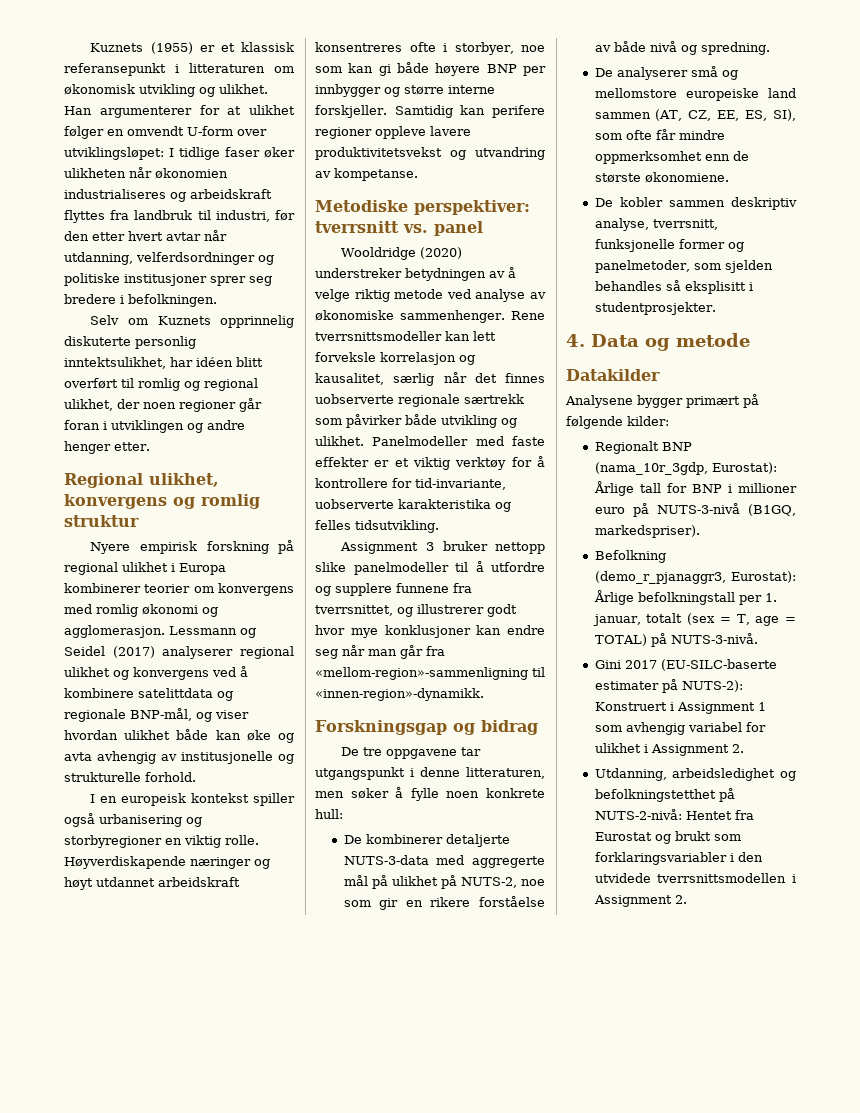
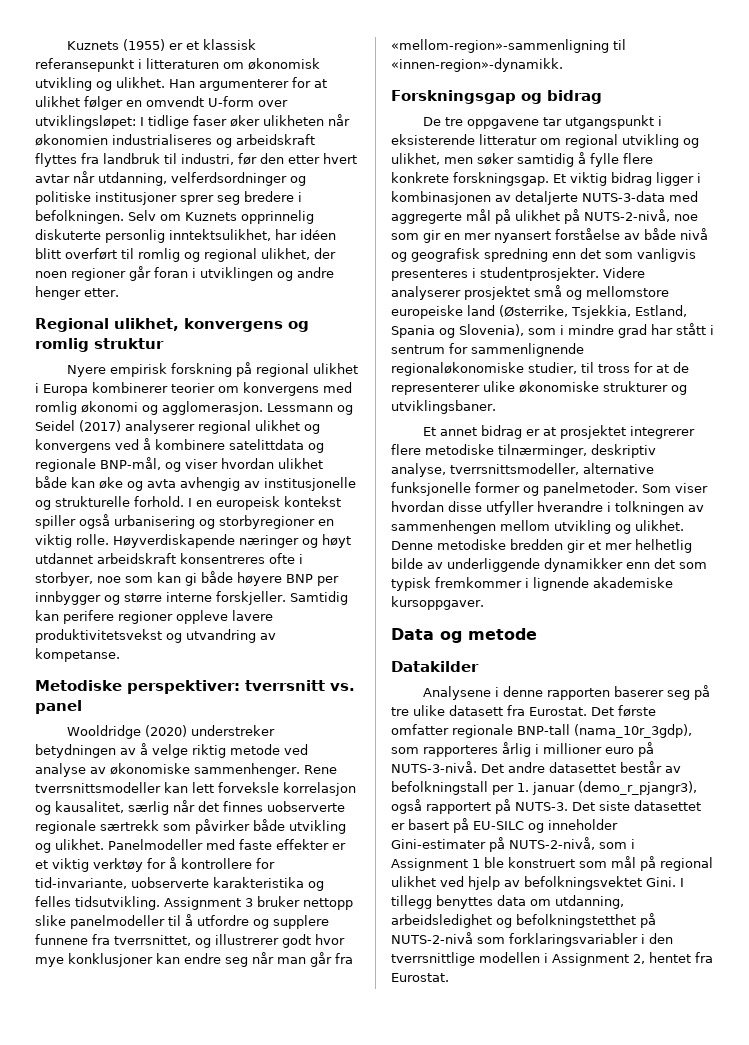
- I tidlige faser øker ulikheten når økonomien industrialiseres og arbeidskraft flyttes fra landbruk til industri, før den etter hvert avtar når utdanning, velferdsordninger og politiske institusjoner sprer seg bredere i befolkningen.
- Selv om Kuznets opprinnelig diskuterte personlig inntektsulikhet, har idéen blitt overført til romlig og regional ulikhet, der noen regioner går foran i utviklingen og andre henger etter.
+ I tidlige faser øker ulikheten når økonomien industrialiseres og arbeidskraft flyttes fra landbruk til industri, før den etter hvert avtar når utdanning, velferdsordninger og politiske institusjoner sprer seg bredere i befolkningen. Selv om Kuznets opprinnelig diskuterte personlig inntektsulikhet, har idéen blitt overført til romlig og regional ulikhet, der noen regioner går foran i utviklingen og andre henger etter.
- Lessmann og Seidel (2017) analyserer regional ulikhet og konvergens ved å kombinere satelittdata og regionale BNP-mål, og viser hvordan ulikhet både kan øke og avta avhengig av institusjonelle og strukturelle forhold.
- I en europeisk kontekst spiller også urbanisering og storbyregioner en viktig rolle.
+ Lessmann og Seidel (2017) analyserer regional ulikhet og konvergens ved å kombinere satelittdata og regionale BNP-mål, og viser hvordan ulikhet både kan øke og avta avhengig av institusjonelle og strukturelle forhold. I en europeisk kontekst spiller også urbanisering og storbyregioner en viktig rolle.
- Panelmodeller med faste effekter er et viktig verktøy for å kontrollere for tid-invariante, uobserverte karakteristika og felles tidsutvikling.
- Assignment 3 bruker nettopp slike panelmodeller til å utfordre og supplere funnene fra tverrsnittet, og illustrerer godt hvor mye konklusjoner kan endre seg når man går fra «mellom-region»-sammenligning til «innen-region»-dynamikk.
+ Panelmodeller med faste effekter er et viktig verktøy for å kontrollere for tid-invariante, uobserverte karakteristika og felles tidsutvikling. Assignment 3 bruker nettopp slike panelmodeller til å utfordre og supplere funnene fra tverrsnittet, og illustrerer godt hvor mye konklusjoner kan endre seg når man går fra «mellom-region»-sammenligning til «innen-region»-dynamikk.
- De tre oppgavene tar utgangspunkt i denne litteraturen, men søker å fylle noen konkrete hull:
- De kombinerer detaljerte NUTS-3-data med aggregerte mål på ulikhet på NUTS-2, noe som gir en rikere forståelse av både nivå og spredning.
- De analyserer små og mellomstore europeiske land sammen (AT, CZ, EE, ES, SI), som ofte får mindre oppmerksomhet enn de største økonomiene.
- De kobler sammen deskriptiv analyse, tverrsnitt, funksjonelle former og panelmetoder, som sjelden behandles så eksplisitt i studentprosjekter.
- 4. Data og metode
+ De tre oppgavene tar utgangspunkt i eksisterende litteratur om regional utvikling og ulikhet, men søker samtidig å fylle flere konkrete forskningsgap. Et viktig bidrag ligger i kombinasjonen av detaljerte NUTS-3-data med aggregerte mål på ulikhet på NUTS-2-nivå, noe som gir en mer nyansert forståelse av både nivå og geografisk spredning enn det som vanligvis presenteres i studentprosjekter. Videre analyserer prosjektet små og mellomstore europeiske land (Østerrike, Tsjekkia, Estland, Spania og Slovenia), som i mindre grad har stått i sentrum for sammenlignende regionaløkonomiske studier, til tross for at de representerer ulike økonomiske strukturer og utviklingsbaner.
+ Et annet bidrag er at prosjektet integrerer flere metodiske tilnærminger, deskriptiv analyse, tverrsnittsmodeller, alternative funksjonelle former og panelmetoder. Som viser hvordan disse utfyller hverandre i tolkningen av sammenhengen mellom utvikling og ulikhet. Denne metodiske bredden gir et mer helhetlig bilde av underliggende dynamikker enn det som typisk fremkommer i lignende akademiske kursoppgaver.
+ Data og metode
- Analysene bygger primært på følgende kilder:
- Regionalt BNP (nama_10r_3gdp, Eurostat): Årlige tall for BNP i millioner euro på NUTS-3-nivå (B1GQ, markedspriser).
- Befolkning (demo_r_pjanaggr3, Eurostat): Årlige befolkningstall per 1. januar, totalt (sex = T, age = TOTAL) på NUTS-3-nivå.
- Gini 2017 (EU-SILC-baserte estimater på NUTS-2): Konstruert i Assignment 1 som avhengig variabel for ulikhet i Assignment 2.
- Utdanning, arbeidsledighet og befolkningstetthet på NUTS-2-nivå: Hentet fra Eurostat og brukt som forklaringsvariabler i den utvidede tverrsnittsmodellen i Assignment 2.
+ Analysene i denne rapporten baserer seg på tre ulike datasett fra Eurostat. Det første omfatter regionale BNP-tall (nama_10r_3gdp), som rapporteres årlig i millioner euro på NUTS-3-nivå. Det andre datasettet består av befolkningstall per 1. januar (demo_r_pjangr3), også rapportert på NUTS-3. Det siste datasettet er basert på EU-SILC og inneholder Gini-estimater på NUTS-2-nivå, som i Assignment 1 ble konstruert som mål på regional ulikhet ved hjelp av befolkningsvektet Gini. I tillegg benyttes data om utdanning, arbeidsledighet og befolkningstetthet på NUTS-2-nivå som forklaringsvariabler i den tverrsnittlige modellen i Assignment 2, hentet fra Eurostat.

